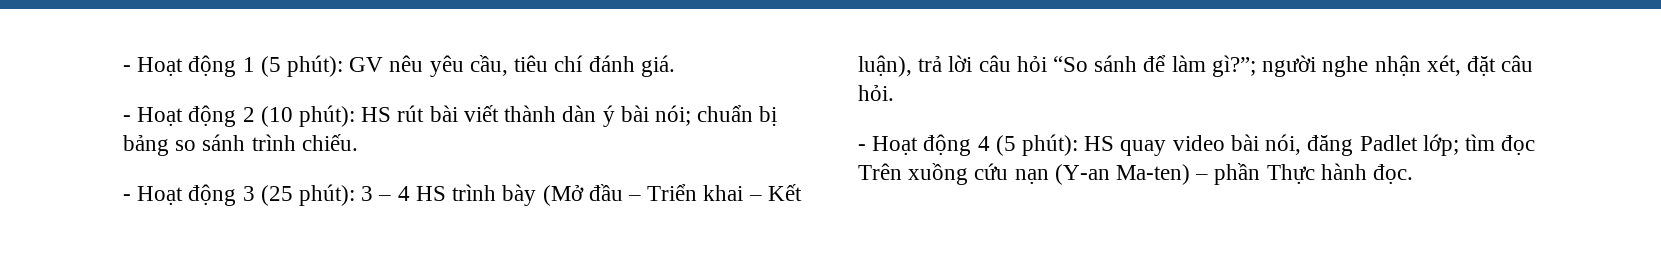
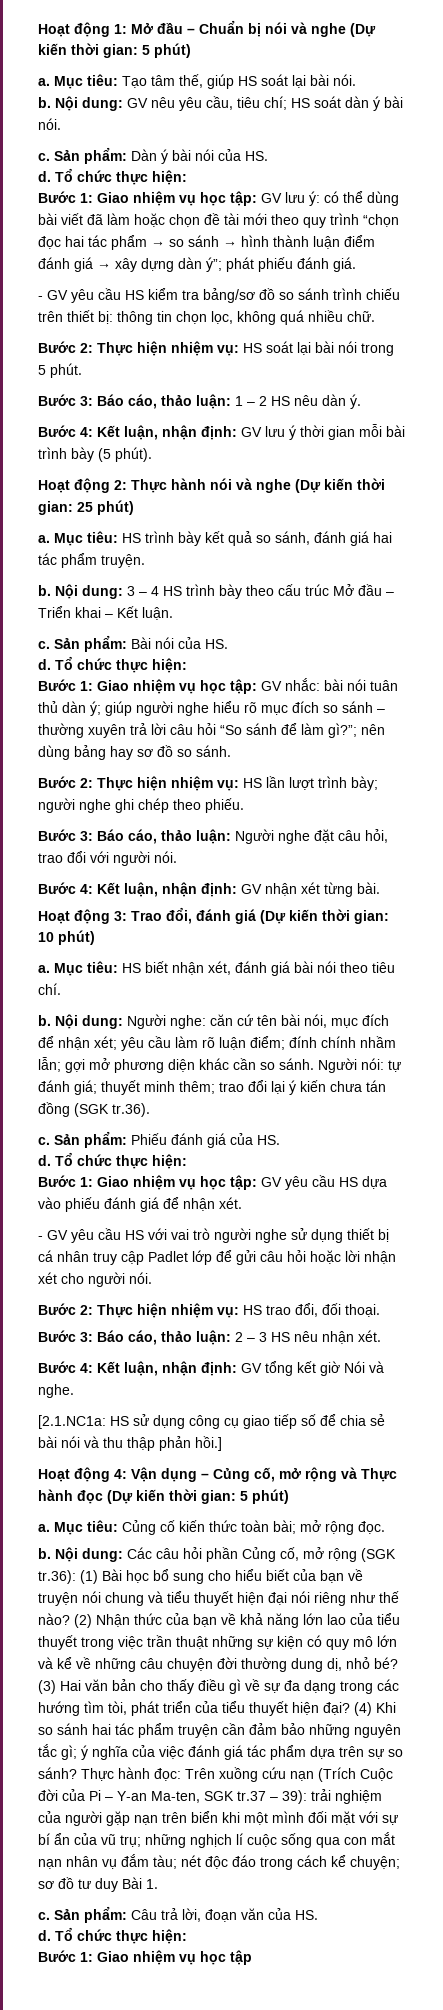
- - Hoạt động 1 (5 phút): GV nêu yêu cầu, tiêu chí đánh giá.
- - Hoạt động 2 (10 phút): HS rút bài viết thành dàn ý bài nói; chuẩn bị bảng so sánh trình chiếu.
- - Hoạt động 3 (25 phút): 3 – 4 HS trình bày (Mở đầu – Triển khai – Kết luận), trả lời câu hỏi “So sánh để làm gì?”; người nghe nhận xét, đặt câu hỏi.
- - Hoạt động 4 (5 phút): HS quay video bài nói, đăng Padlet lớp; tìm đọc Trên xuồng cứu nạn (Y-an Ma-ten) – phần Thực hành đọc.
+ Hoạt động 1: Mở đầu – Chuẩn bị nói và nghe (Dự kiến thời gian: 5 phút)
+ a. Mục tiêu: Tạo tâm thế, giúp HS soát lại bài nói.
+ b. Nội dung: GV nêu yêu cầu, tiêu chí; HS soát dàn ý bài nói.
+ c. Sản phẩm: Dàn ý bài nói của HS.
+ d. Tổ chức thực hiện:
+ Bước 1: Giao nhiệm vụ học tập: GV lưu ý: có thể dùng bài viết đã làm hoặc chọn đề tài mới theo quy trình “chọn đọc hai tác phẩm → so sánh → hình thành luận điểm đánh giá → xây dựng dàn ý”; phát phiếu đánh giá.
+ - GV yêu cầu HS kiểm tra bảng/sơ đồ so sánh trình chiếu trên thiết bị: thông tin chọn lọc, không quá nhiều chữ.
+ Bước 2: Thực hiện nhiệm vụ: HS soát lại bài nói trong 5 phút.
+ Bước 3: Báo cáo, thảo luận: 1 – 2 HS nêu dàn ý.
+ Bước 4: Kết luận, nhận định: GV lưu ý thời gian mỗi bài trình bày (5 phút).
+ Hoạt động 2: Thực hành nói và nghe (Dự kiến thời gian: 25 phút)
+ a. Mục tiêu: HS trình bày kết quả so sánh, đánh giá hai tác phẩm truyện.
+ b. Nội dung: 3 – 4 HS trình bày theo cấu trúc Mở đầu – Triển khai – Kết luận.
+ c. Sản phẩm: Bài nói của HS.
+ d. Tổ chức thực hiện:
+ Bước 1: Giao nhiệm vụ học tập: GV nhắc: bài nói tuân thủ dàn ý; giúp người nghe hiểu rõ mục đích so sánh – thường xuyên trả lời câu hỏi “So sánh để làm gì?”; nên dùng bảng hay sơ đồ so sánh.
+ Bước 2: Thực hiện nhiệm vụ: HS lần lượt trình bày; người nghe ghi chép theo phiếu.
+ Bước 3: Báo cáo, thảo luận: Người nghe đặt câu hỏi, trao đổi với người nói.
+ Bước 4: Kết luận, nhận định: GV nhận xét từng bài.
+ Hoạt động 3: Trao đổi, đánh giá (Dự kiến thời gian: 10 phút)
+ a. Mục tiêu: HS biết nhận xét, đánh giá bài nói theo tiêu chí.
+ b. Nội dung: Người nghe: căn cứ tên bài nói, mục đích để nhận xét; yêu cầu làm rõ luận điểm; đính chính nhầm lẫn; gợi mở phương diện khác cần so sánh. Người nói: tự đánh giá; thuyết minh thêm; trao đổi lại ý kiến chưa tán đồng (SGK tr.36).
+ c. Sản phẩm: Phiếu đánh giá của HS.
+ d. Tổ chức thực hiện:
+ Bước 1: Giao nhiệm vụ học tập: GV yêu cầu HS dựa vào phiếu đánh giá để nhận xét.
+ - GV yêu cầu HS với vai trò người nghe sử dụng thiết bị cá nhân truy cập Padlet lớp để gửi câu hỏi hoặc lời nhận xét cho người nói.
+ Bước 2: Thực hiện nhiệm vụ: HS trao đổi, đối thoại.
+ Bước 3: Báo cáo, thảo luận: 2 – 3 HS nêu nhận xét.
+ Bước 4: Kết luận, nhận định: GV tổng kết giờ Nói và nghe.
+ [2.1.NC1a: HS sử dụng công cụ giao tiếp số để chia sẻ bài nói và thu thập phản hồi.]
+ Hoạt động 4: Vận dụng – Củng cố, mở rộng và Thực hành đọc (Dự kiến thời gian: 5 phút)
+ a. Mục tiêu: Củng cố kiến thức toàn bài; mở rộng đọc.
+ b. Nội dung: Các câu hỏi phần Củng cố, mở rộng (SGK tr.36): (1) Bài học bổ sung cho hiểu biết của bạn về truyện nói chung và tiểu thuyết hiện đại nói riêng như thế nào? (2) Nhận thức của bạn về khả năng lớn lao của tiểu thuyết trong việc trần thuật những sự kiện có quy mô lớn và kể về những câu chuyện đời thường dung dị, nhỏ bé? (3) Hai văn bản cho thấy điều gì về sự đa dạng trong các hướng tìm tòi, phát triển của tiểu thuyết hiện đại? (4) Khi so sánh hai tác phẩm truyện cần đảm bảo những nguyên tắc gì; ý nghĩa của việc đánh giá tác phẩm dựa trên sự so sánh? Thực hành đọc: Trên xuồng cứu nạn (Trích Cuộc đời của Pi – Y-an Ma-ten, SGK tr.37 – 39): trải nghiệm của người gặp nạn trên biển khi một mình đối mặt với sự bí ẩn của vũ trụ; những nghịch lí cuộc sống qua con mắt nạn nhân vụ đắm tàu; nét độc đáo trong cách kể chuyện; sơ đồ tư duy Bài 1.
+ c. Sản phẩm: Câu trả lời, đoạn văn của HS.
+ d. Tổ chức thực hiện:
+ Bước 1: Giao nhiệm vụ học tập

